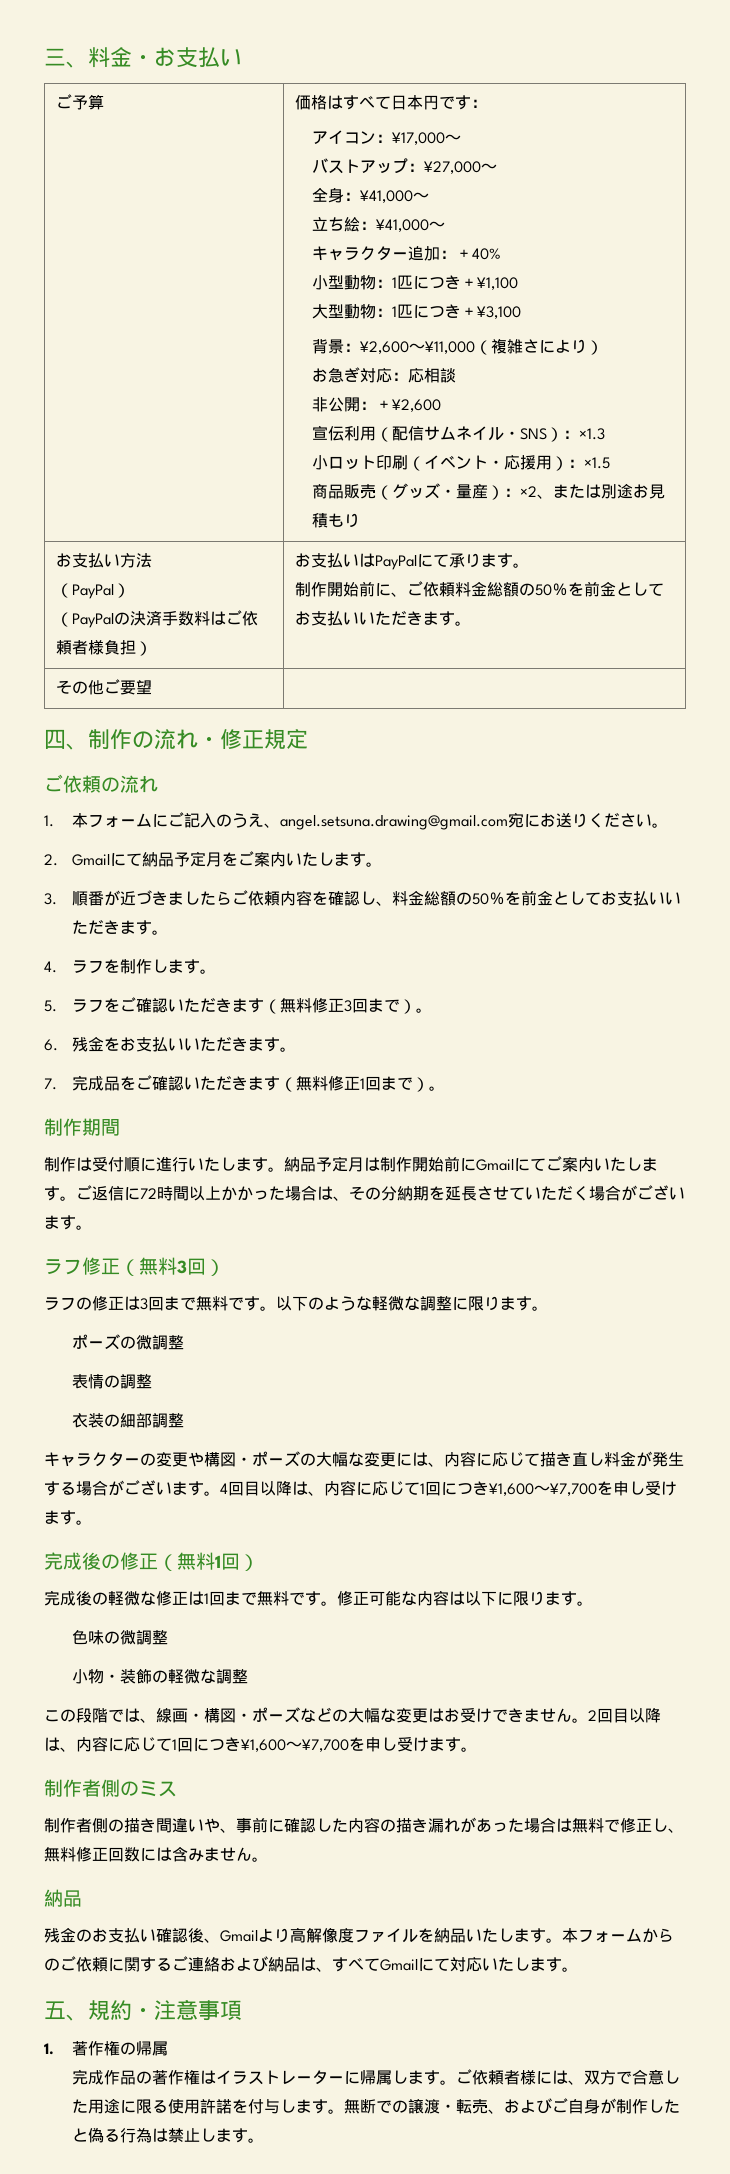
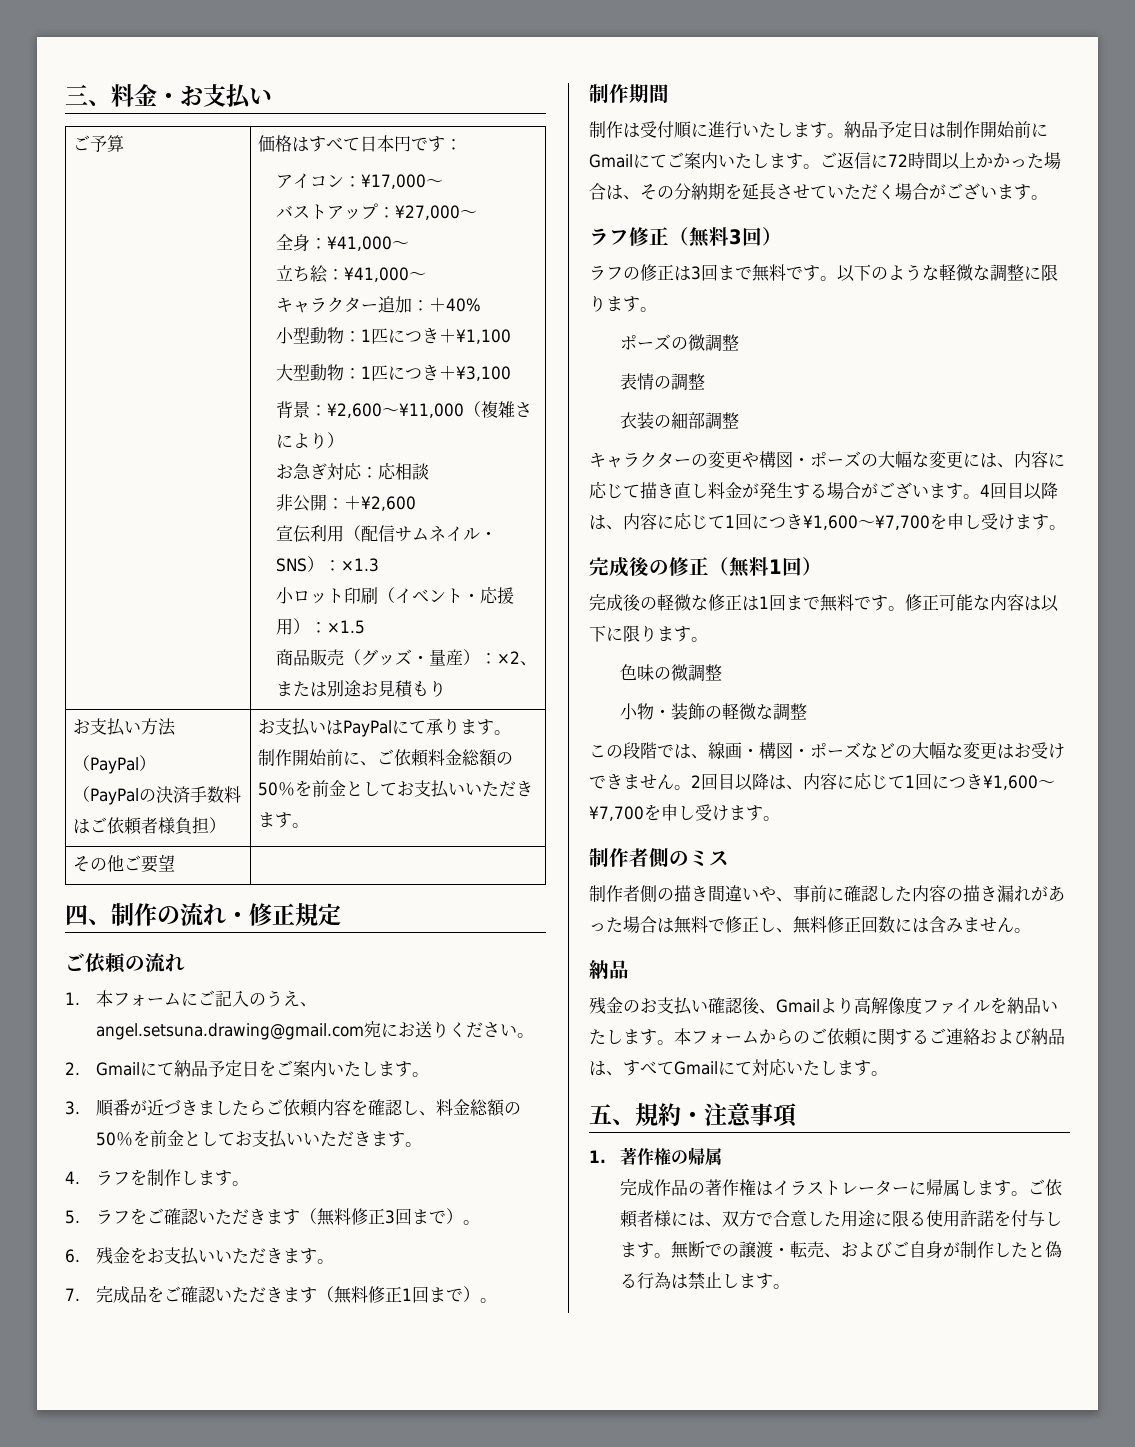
- 2. Gmailにて納品予定月をご案内いたします。
+ 2. Gmailにて納品予定日をご案内いたします。
- 納品予定月は制作開始前にGmailにてご案内いたします。
+ 納品予定日は制作開始前にGmailにてご案内いたします。

